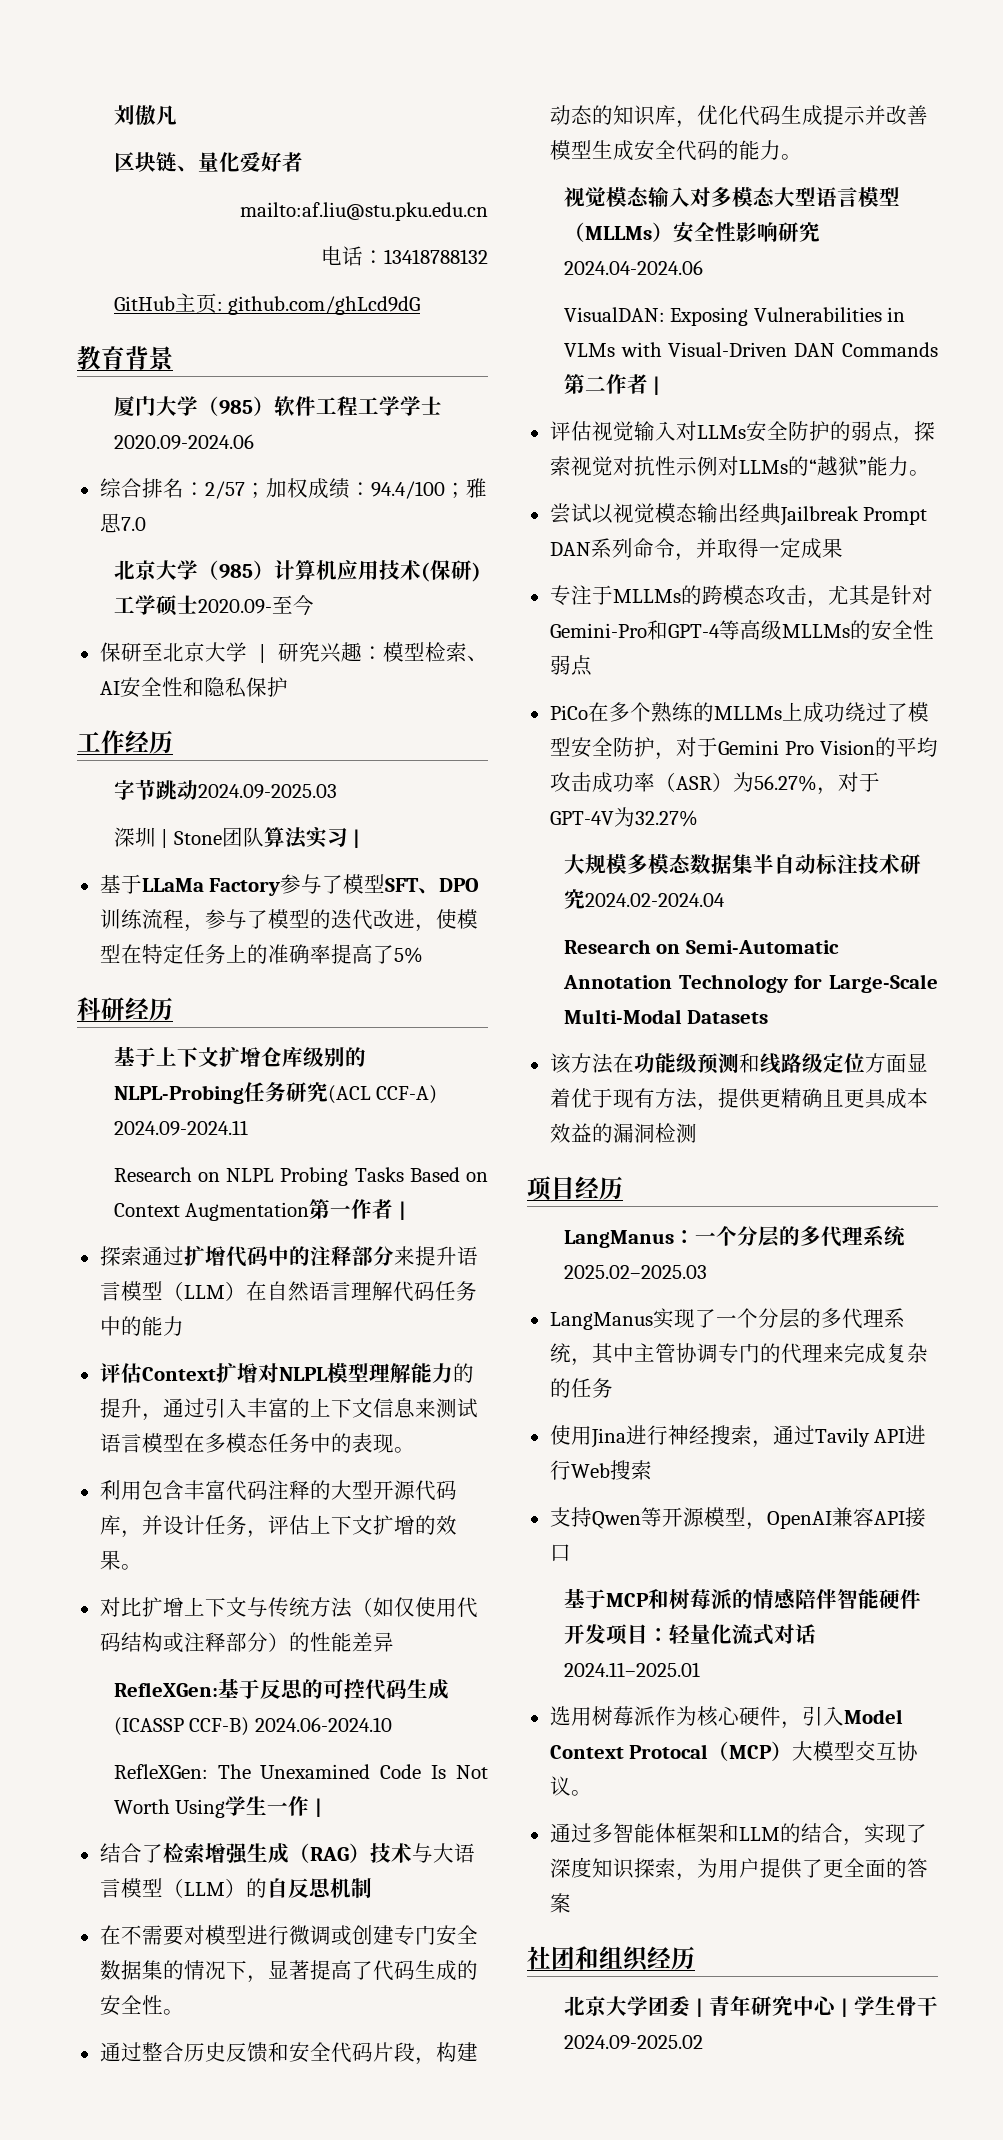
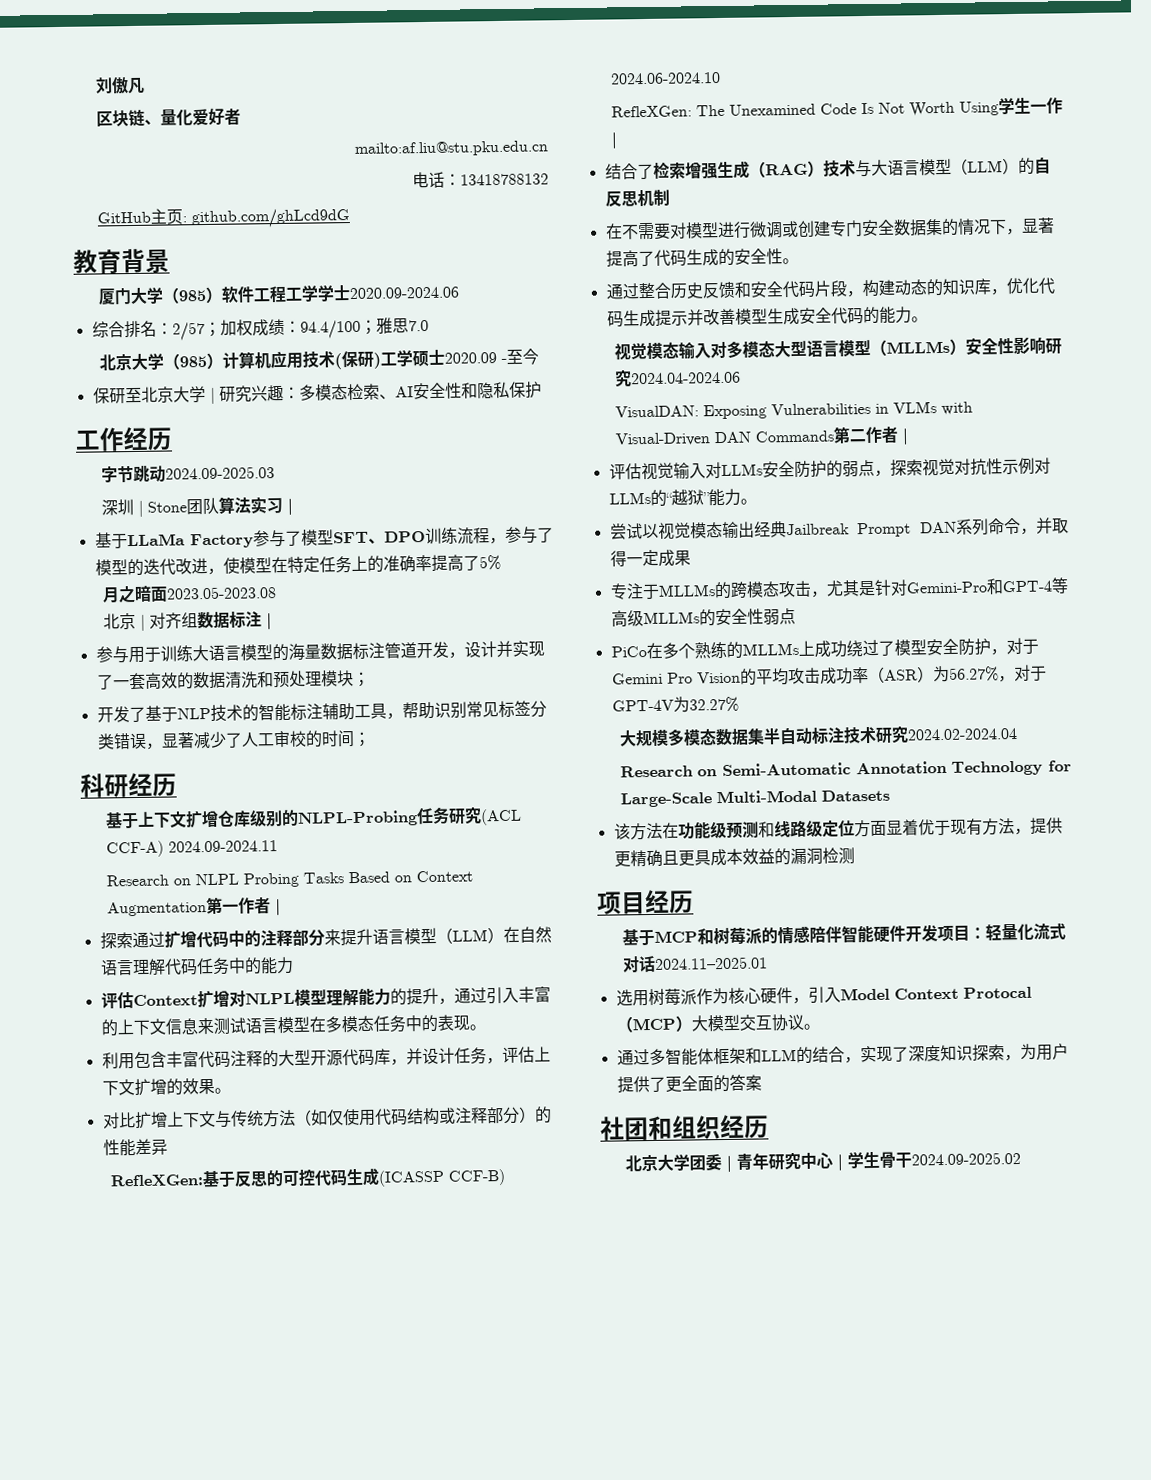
- 北京大学（985）计算机应用技术(保研)工学硕士2020.09-至今
+ 北京大学（985）计算机应用技术(保研)工学硕士2020.09 -至今
- 保研至北京大学 | 研究兴趣：模型检索、AI安全性和隐私保护
+ 保研至北京大学 | 研究兴趣：多模态检索、AI安全性和隐私保护
+ 月之暗面2023.05-2023.08
+ 北京 | 对齐组数据标注 |
+ 参与用于训练大语言模型的海量数据标注管道开发，设计并实现了一套高效的数据清洗和预处理模块；
+ 开发了基于NLP技术的智能标注辅助工具，帮助识别常见标签分类错误，显著减少了人工审校的时间；
- LangManus：一个分层的多代理系统2025.02–2025.03
- LangManus实现了一个分层的多代理系统，其中主管协调专门的代理来完成复杂的任务
- 使用Jina进行神经搜索，通过Tavily API进行Web搜索
- 支持Qwen等开源模型，OpenAI兼容API接口

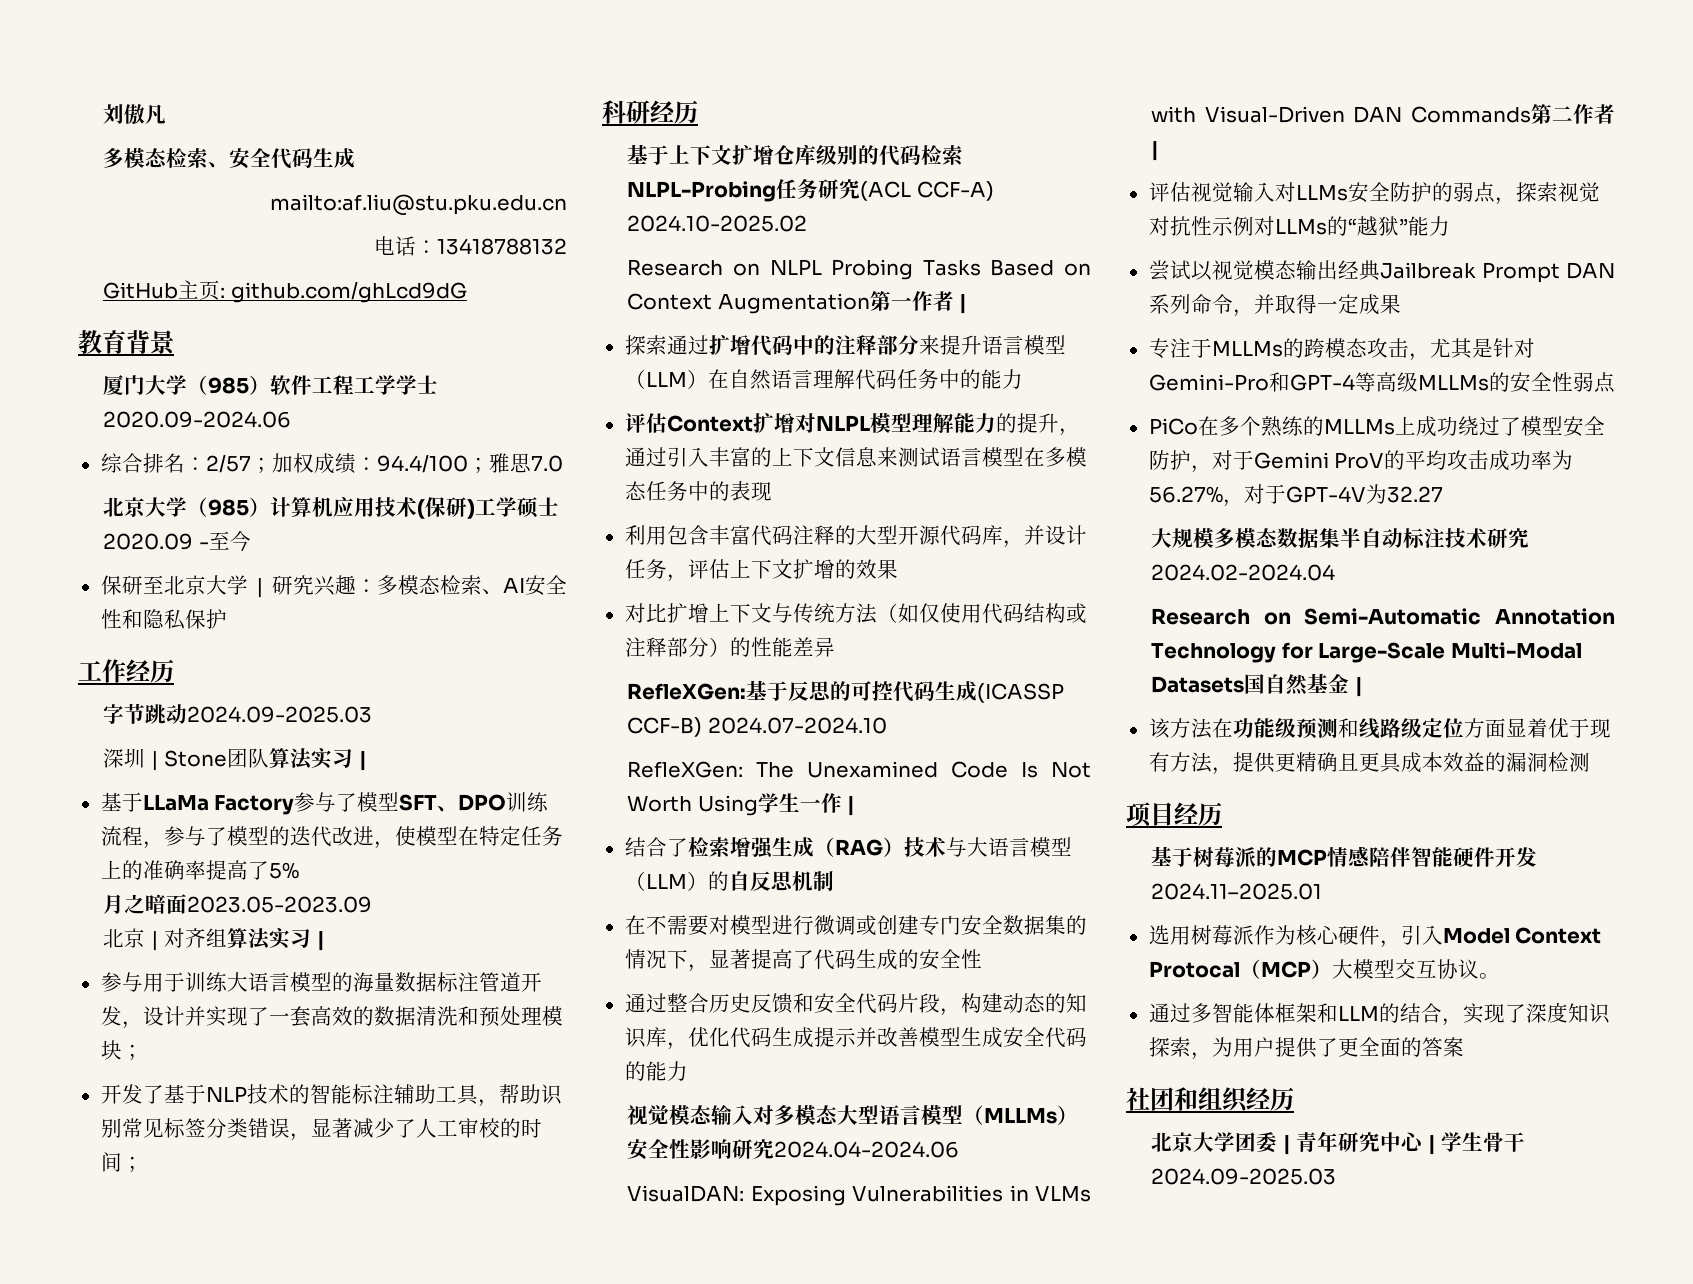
- 区块链、量化爱好者
+ 多模态检索、安全代码生成
- 月之暗面2023.05-2023.08
+ 月之暗面2023.05-2023.09
- 北京 | 对齐组数据标注 |
+ 北京 | 对齐组算法实习 |
- 基于上下文扩增仓库级别的NLPL-Probing任务研究(ACL CCF-A) 2024.09-2024.11
+ 基于上下文扩增仓库级别的代码检索NLPL-Probing任务研究(ACL CCF-A) 2024.10-2025.02
- 评估Context扩增对NLPL模型理解能力的提升，通过引入丰富的上下文信息来测试语言模型在多模态任务中的表现。
+ 评估Context扩增对NLPL模型理解能力的提升，通过引入丰富的上下文信息来测试语言模型在多模态任务中的表现
- 利用包含丰富代码注释的大型开源代码库，并设计任务，评估上下文扩增的效果。
+ 利用包含丰富代码注释的大型开源代码库，并设计任务，评估上下文扩增的效果
- RefleXGen:基于反思的可控代码生成(ICASSP CCF-B) 2024.06-2024.10
+ RefleXGen:基于反思的可控代码生成(ICASSP CCF-B) 2024.07-2024.10
- 在不需要对模型进行微调或创建专门安全数据集的情况下，显著提高了代码生成的安全性。
+ 在不需要对模型进行微调或创建专门安全数据集的情况下，显著提高了代码生成的安全性
- 通过整合历史反馈和安全代码片段，构建动态的知识库，优化代码生成提示并改善模型生成安全代码的能力。
+ 通过整合历史反馈和安全代码片段，构建动态的知识库，优化代码生成提示并改善模型生成安全代码的能力
- 评估视觉输入对LLMs安全防护的弱点，探索视觉对抗性示例对LLMs的“越狱”能力。
+ 评估视觉输入对LLMs安全防护的弱点，探索视觉对抗性示例对LLMs的“越狱”能力
- PiCo在多个熟练的MLLMs上成功绕过了模型安全防护，对于Gemini Pro Vision的平均攻击成功率（ASR）为56.27%，对于GPT-4V为32.27%
+ PiCo在多个熟练的MLLMs上成功绕过了模型安全防护，对于Gemini ProV的平均攻击成功率为56.27%，对于GPT-4V为32.27
- Research on Semi-Automatic Annotation Technology for Large-Scale Multi-Modal Datasets
+ Research on Semi-Automatic Annotation Technology for Large-Scale Multi-Modal Datasets国自然基金 |
- 基于MCP和树莓派的情感陪伴智能硬件开发项目：轻量化流式对话2024.11–2025.01
+ 基于树莓派的MCP情感陪伴智能硬件开发2024.11–2025.01
- 北京大学团委 | 青年研究中心 | 学生骨干2024.09-2025.02
+ 北京大学团委 | 青年研究中心 | 学生骨干2024.09-2025.03

